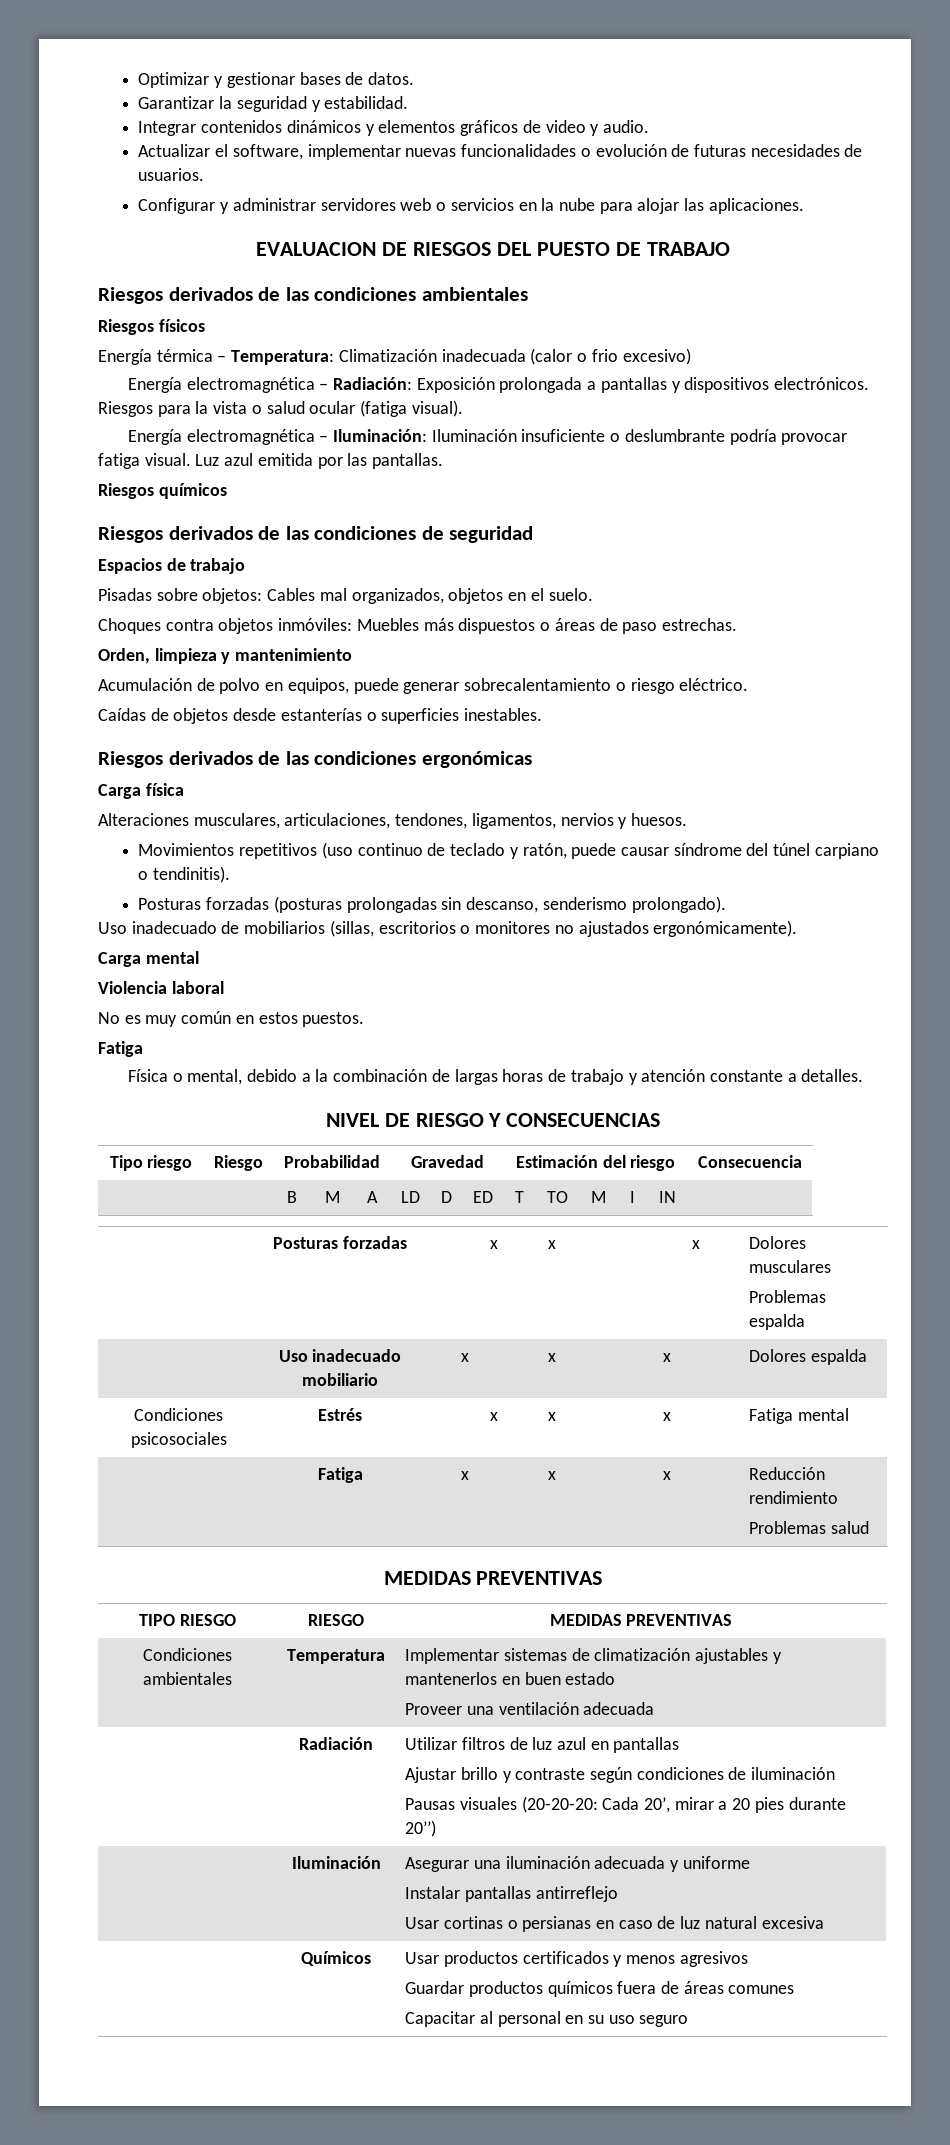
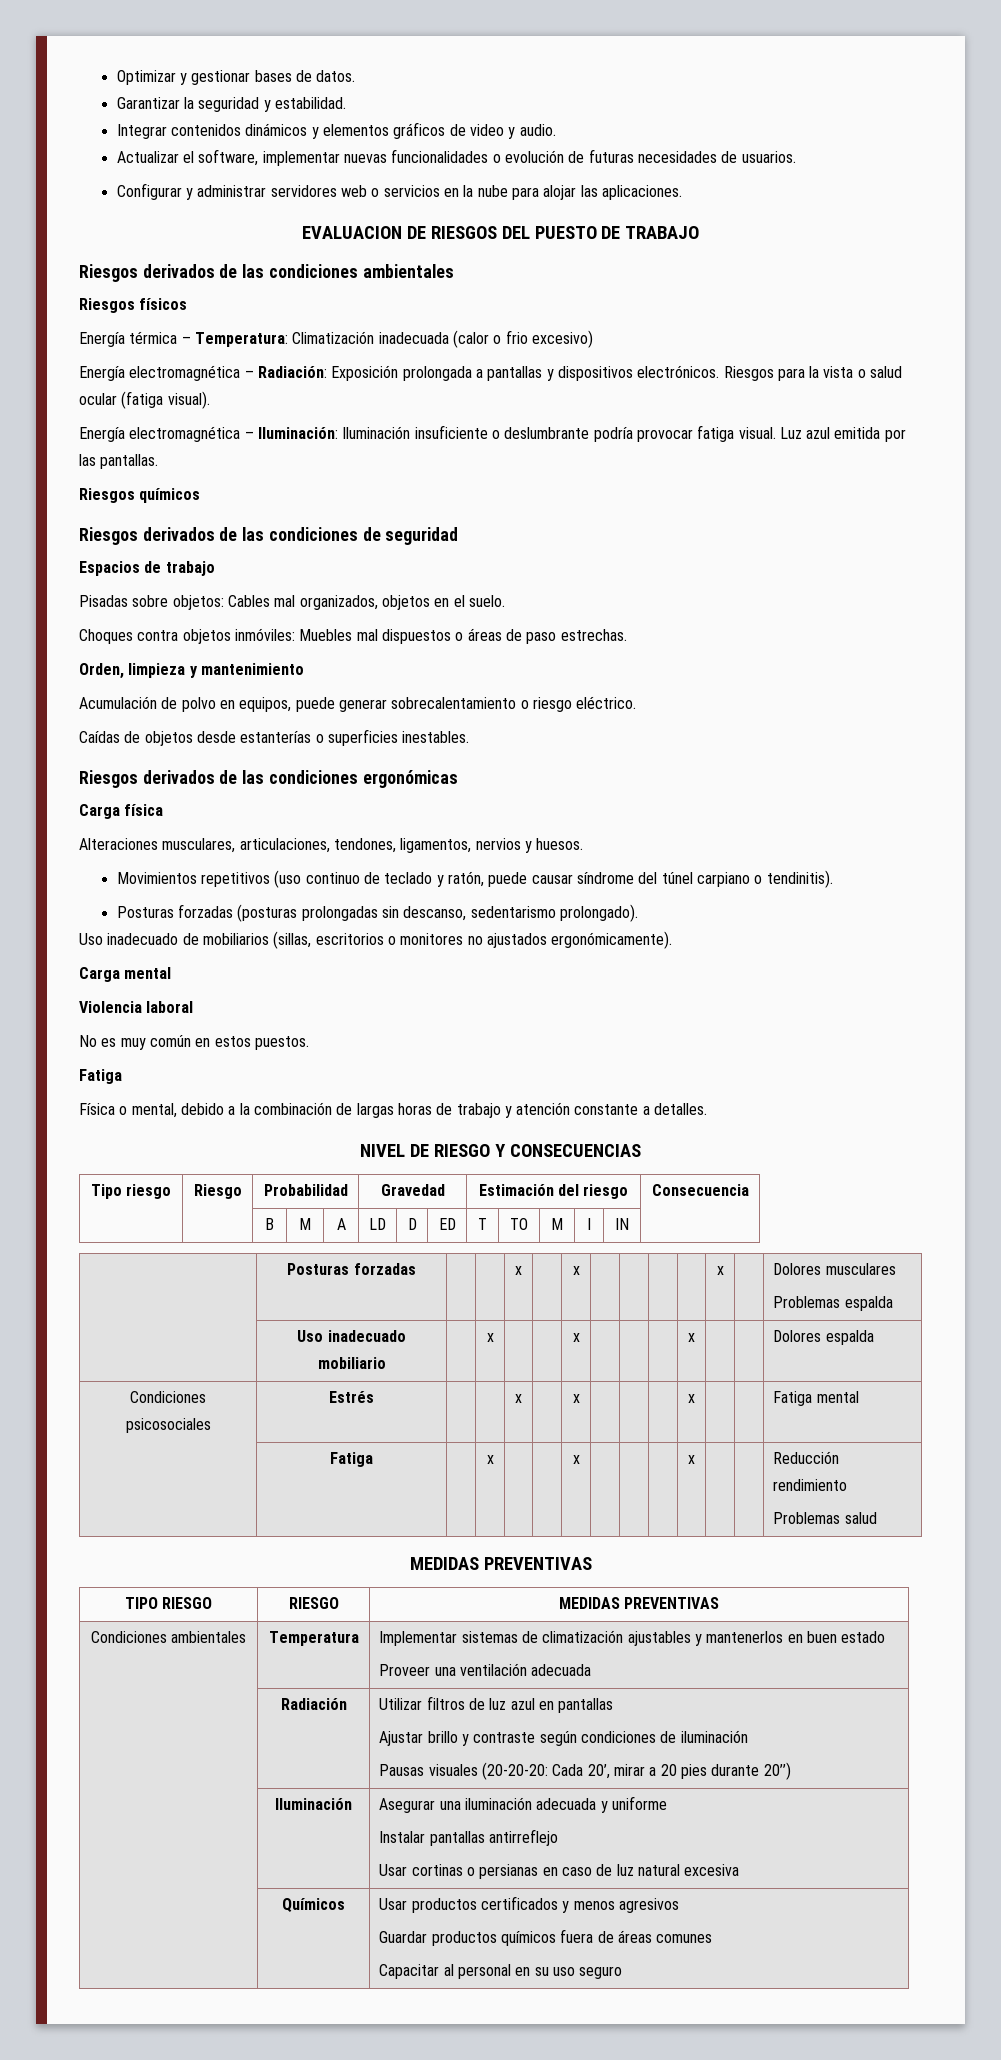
- Choques contra objetos inmóviles: Muebles más dispuestos o áreas de paso estrechas.
+ Choques contra objetos inmóviles: Muebles mal dispuestos o áreas de paso estrechas.
- Posturas forzadas (posturas prolongadas sin descanso, senderismo prolongado).
+ Posturas forzadas (posturas prolongadas sin descanso, sedentarismo prolongado).

